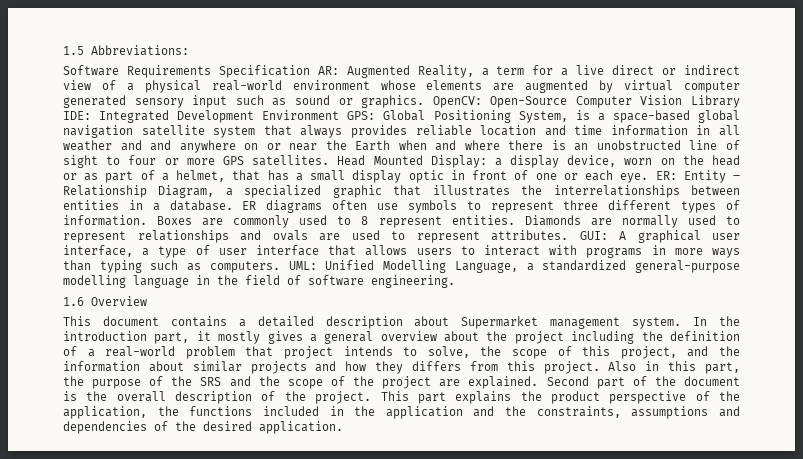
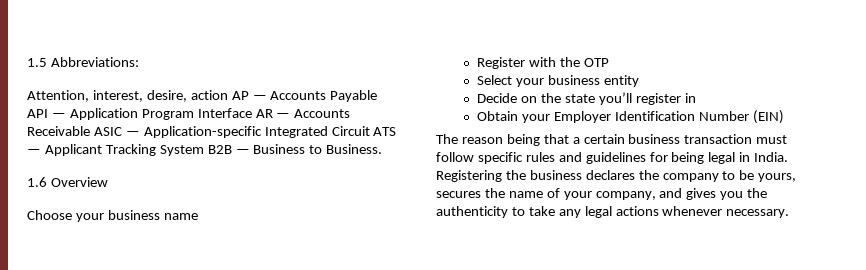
- Software Requirements Specification AR: Augmented Reality, a term for a live direct or indirect view of a physical real-world environment whose elements are augmented by virtual computer generated sensory input such as sound or graphics. OpenCV: Open-Source Computer Vision Library IDE: Integrated Development Environment GPS: Global Positioning System, is a space-based global navigation satellite system that always provides reliable location and time information in all weather and and anywhere on or near the Earth when and where there is an unobstructed line of sight to four or more GPS satellites. Head Mounted Display: a display device, worn on the head or as part of a helmet, that has a small display optic in front of one or each eye. ER: Entity – Relationship Diagram, a specialized graphic that illustrates the interrelationships between entities in a database. ER diagrams often use symbols to represent three different types of information. Boxes are commonly used to 8 represent entities. Diamonds are normally used to represent relationships and ovals are used to represent attributes. GUI: A graphical user interface, a type of user interface that allows users to interact with programs in more ways than typing such as computers. UML: Unified Modelling Language, a standardized general-purpose modelling language in the field of software engineering.
+ Attention, interest, desire, action AP — Accounts Payable API — Application Program Interface AR — Accounts Receivable ASIC — Application-specific Integrated Circuit ATS — Applicant Tracking System B2B — Business to Business.
  1.6 Overview
- This document contains a detailed description about Supermarket management system. In the introduction part, it mostly gives a general overview about the project including the definition of a real-world problem that project intends to solve, the scope of this project, and the information about similar projects and how they differs from this project. Also in this part, the purpose of the SRS and the scope of the project are explained. Second part of the document is the overall description of the project. This part explains the product perspective of the application, the functions included in the application and the constraints, assumptions and dependencies of the desired application.
+ Choose your business name
+ Register with the OTP
+ Select your business entity
+ Decide on the state you’ll register in
+ Obtain your Employer Identification Number (EIN)
+ The reason being that a certain business transaction must follow specific rules and guidelines for being legal in India. Registering the business declares the company to be yours, secures the name of your company, and gives you the authenticity to take any legal actions whenever necessary.

